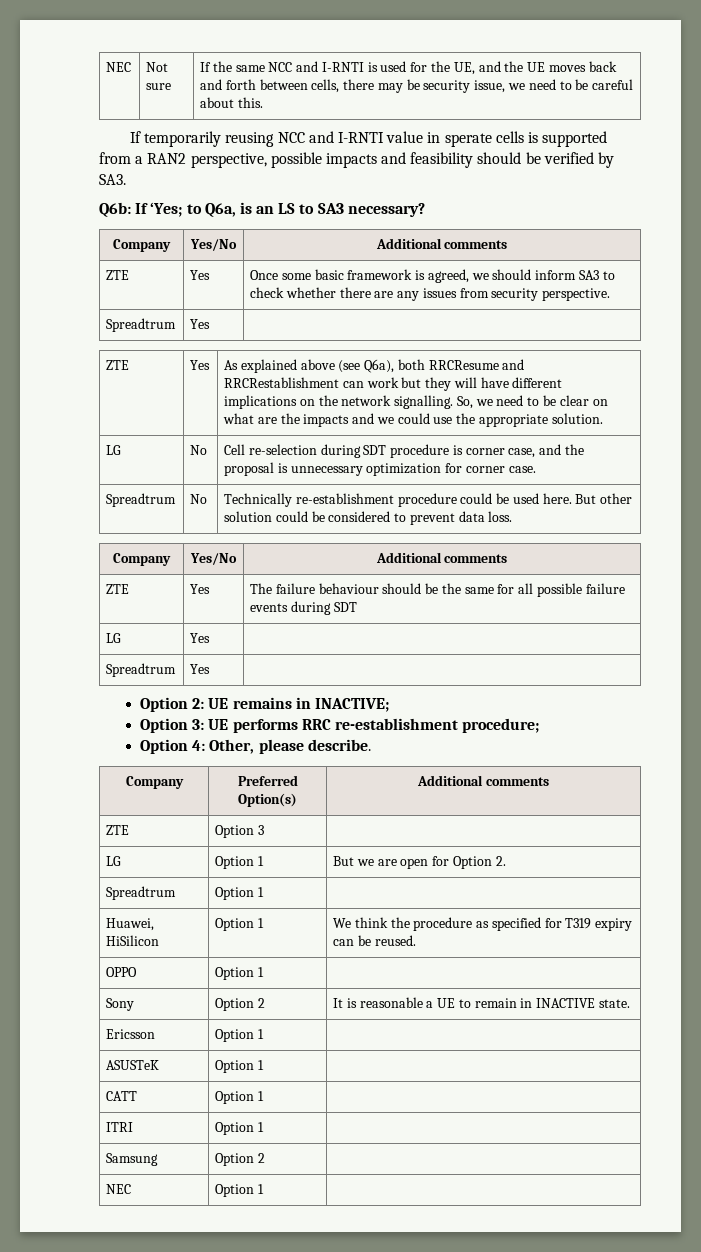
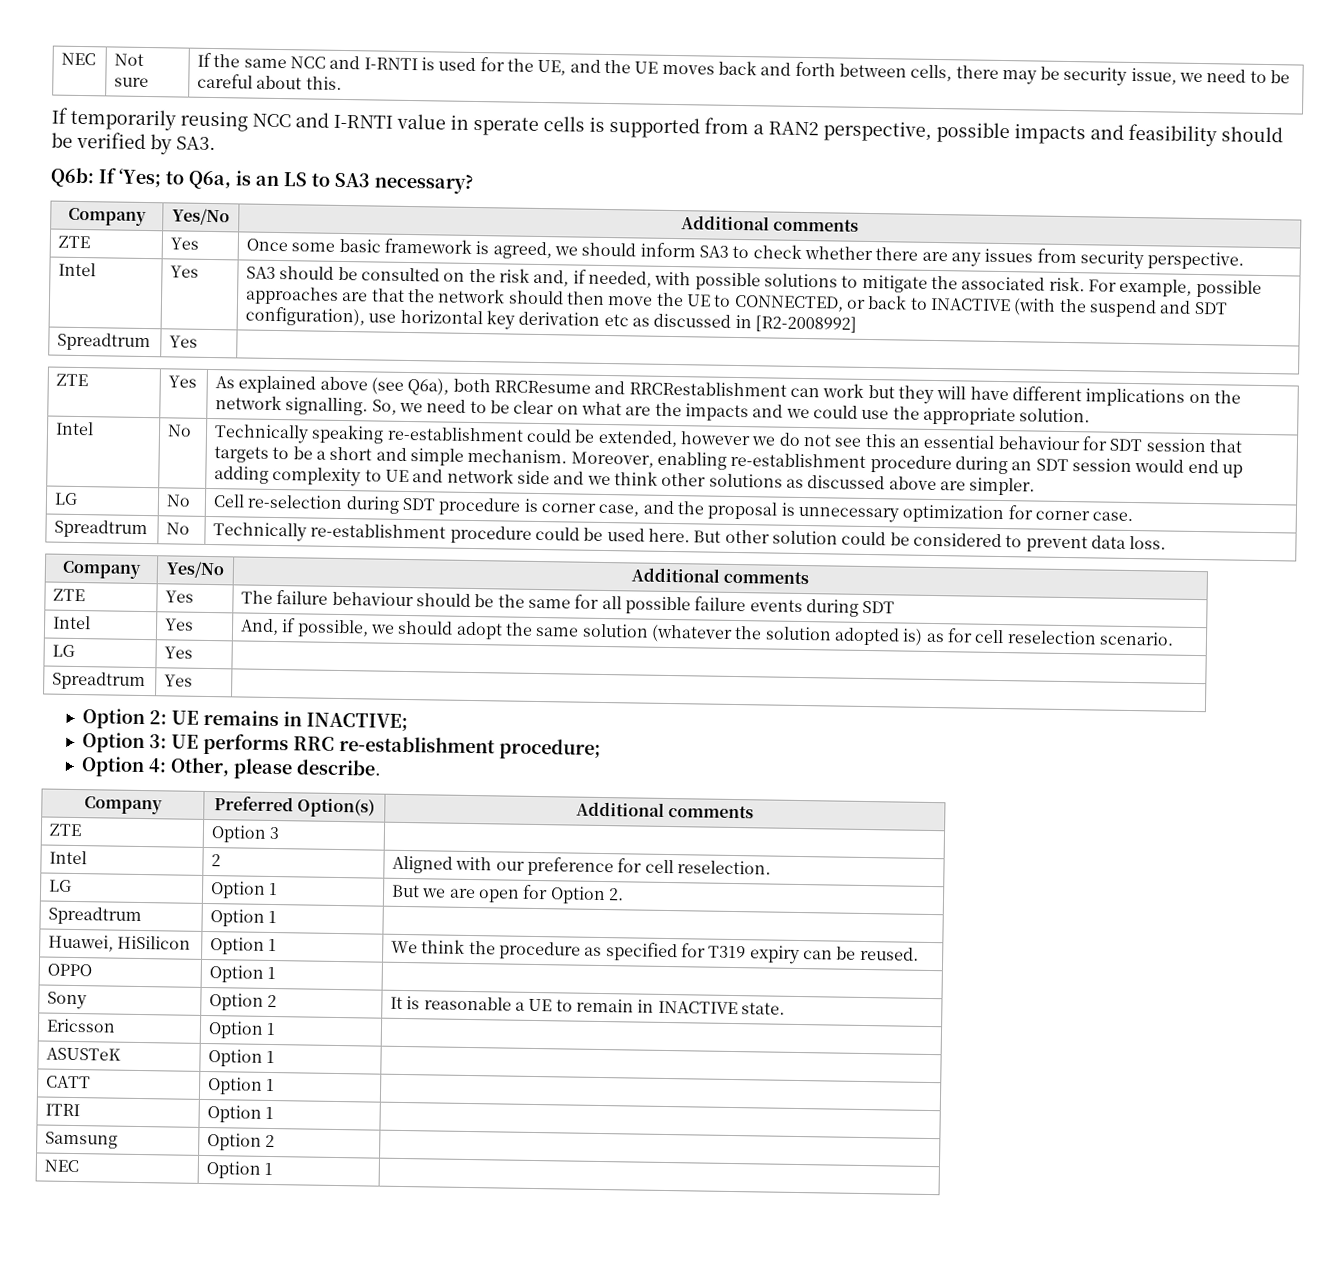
+ Intel | Yes | SA3 should be consulted on the risk and, if needed, with possible solutions to mitigate the associated risk. For example, possible approaches are that the network should then move the UE to CONNECTED, or back to INACTIVE (with the suspend and SDT configuration), use horizontal key derivation etc as discussed in [R2-2008992]
+ Intel | No | Technically speaking re-establishment could be extended, however we do not see this an essential behaviour for SDT session that targets to be a short and simple mechanism. Moreover, enabling re-establishment procedure during an SDT session would end up adding complexity to UE and network side and we think other solutions as discussed above are simpler.
+ Intel | Yes | And, if possible, we should adopt the same solution (whatever the solution adopted is) as for cell reselection scenario.
+ Intel | 2 | Aligned with our preference for cell reselection.

